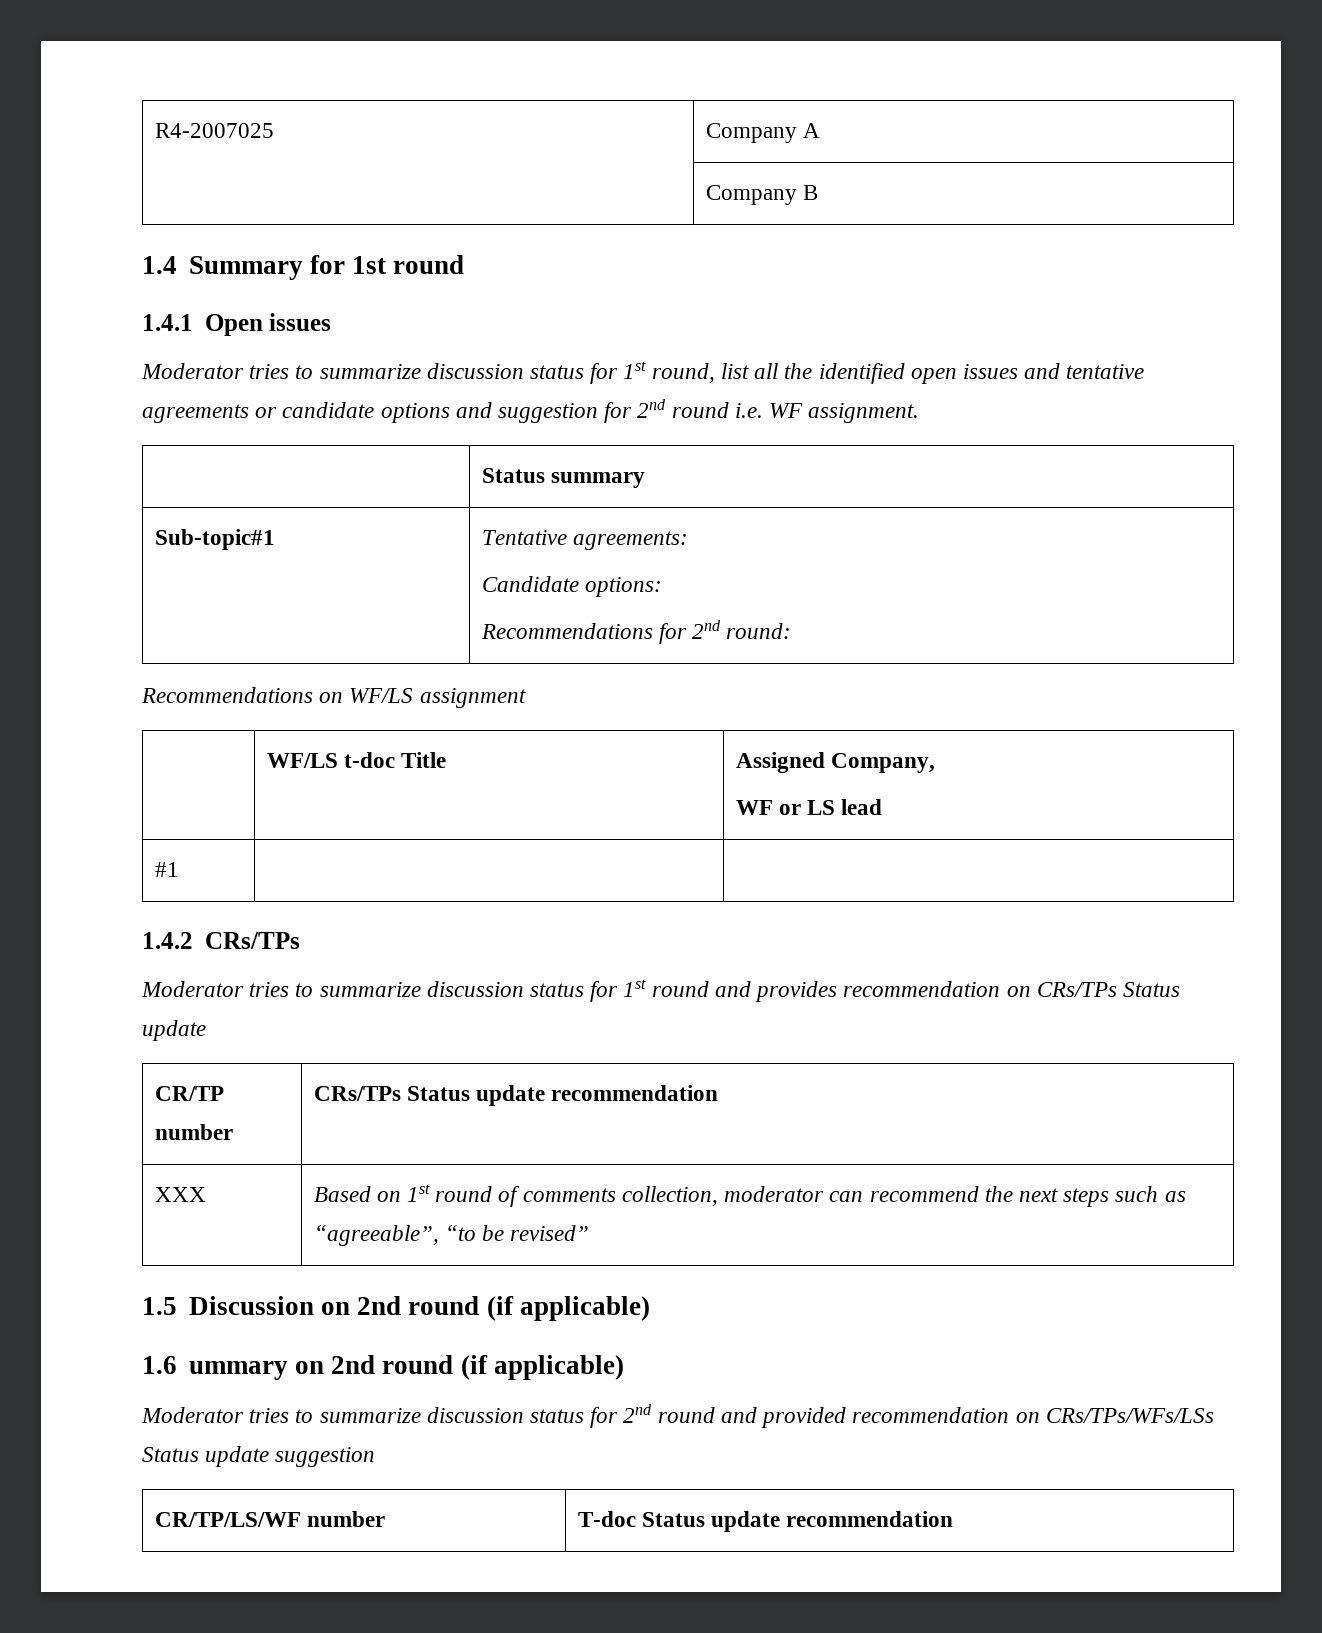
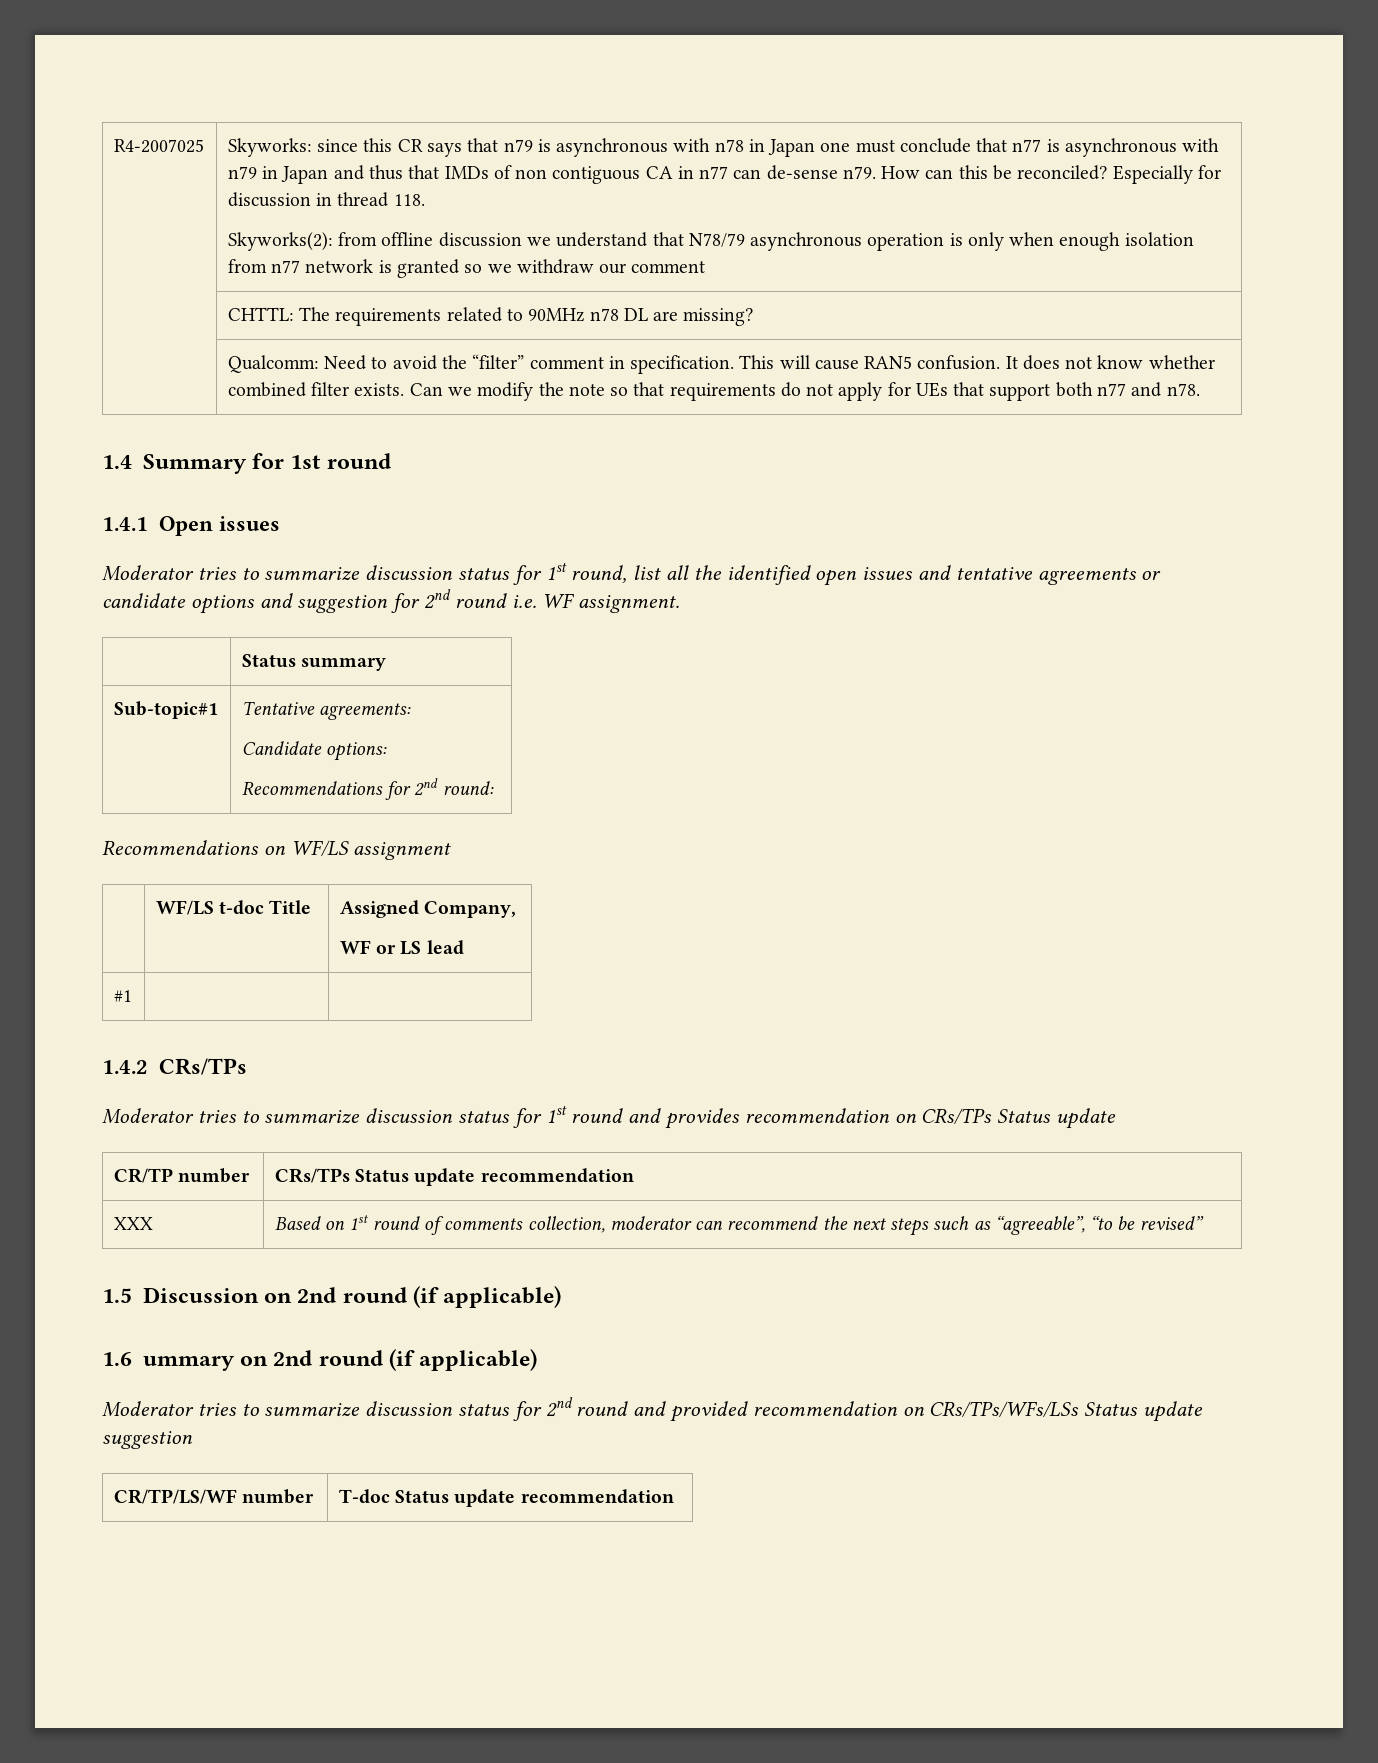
- Company A
- | Company B
+ Skyworks: since this CR says that n79 is asynchronous with n78 in Japan one must conclude that n77 is asynchronous with n79 in Japan and thus that IMDs of non contiguous CA in n77 can de-sense n79. How can this be reconciled? Especially for discussion in thread 118.
+ Skyworks(2): from offline discussion we understand that N78/79 asynchronous operation is only when enough isolation from n77 network is granted so we withdraw our comment
+ | CHTTL: The requirements related to 90MHz n78 DL are missing?
+ | Qualcomm: Need to avoid the “filter” comment in specification. This will cause RAN5 confusion. It does not know whether combined filter exists. Can we modify the note so that requirements do not apply for UEs that support both n77 and n78.

